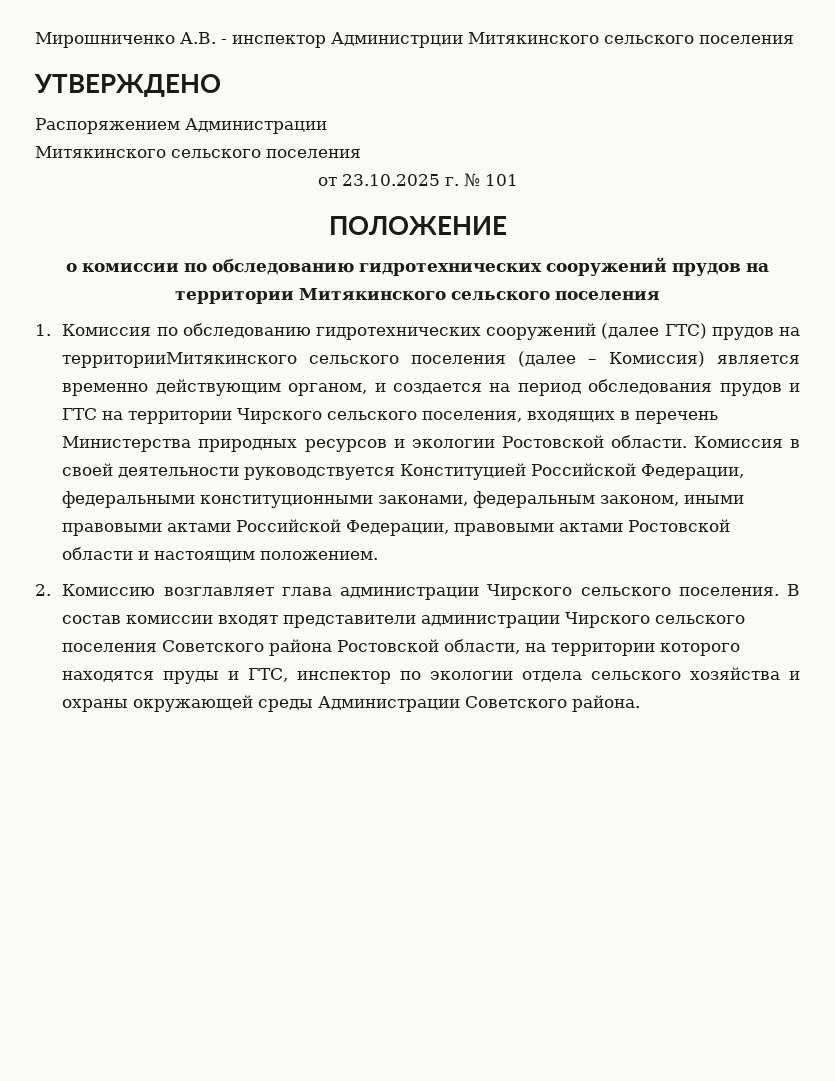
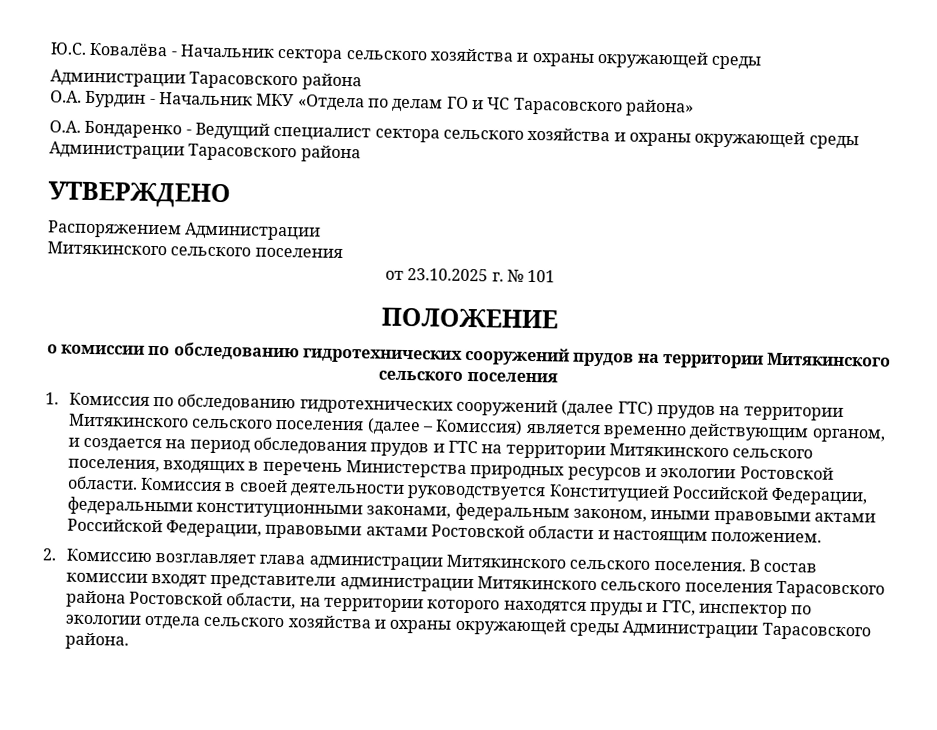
- Мирошниченко А.В. - инспектор Администрции Митякинского сельского поселения
+ Ю.С. Ковалёва - Начальник сектора сельского хозяйства и охраны окружающей среды
+ Администрации Тарасовского района
+ О.А. Бурдин - Начальник МКУ «Отдела по делам ГО и ЧС Тарасовского района»
+ О.А. Бондаренко - Ведущий специалист сектора сельского хозяйства и охраны окружающей среды Администрации Тарасовского района
- 1. Комиссия по обследованию гидротехнических сооружений (далее ГТС) прудов на территорииМитякинского сельского поселения (далее – Комиссия) является временно действующим органом, и создается на период обследования прудов и ГТС на территории Чирского сельского поселения, входящих в перечень Министерства природных ресурсов и экологии Ростовской области.
+ 1. Комиссия по обследованию гидротехнических сооружений (далее ГТС) прудов на территории Митякинского сельского поселения (далее – Комиссия) является временно действующим органом, и создается на период обследования прудов и ГТС на территории Митякинского сельского поселения, входящих в перечень Министерства природных ресурсов и экологии Ростовской области.
- 2. Комиссию возглавляет глава администрации Чирского сельского поселения.
+ 2. Комиссию возглавляет глава администрации Митякинского сельского поселения.
- В состав комиссии входят представители администрации Чирского сельского поселения Советского района Ростовской области, на территории которого находятся пруды и ГТС, инспектор по экологии отдела сельского хозяйства и охраны окружающей среды Администрации Советского района.
+ В состав комиссии входят представители администрации Митякинского сельского поселения Тарасовского района Ростовской области, на территории которого находятся пруды и ГТС, инспектор по экологии отдела сельского хозяйства и охраны окружающей среды Администрации Тарасовского района.

